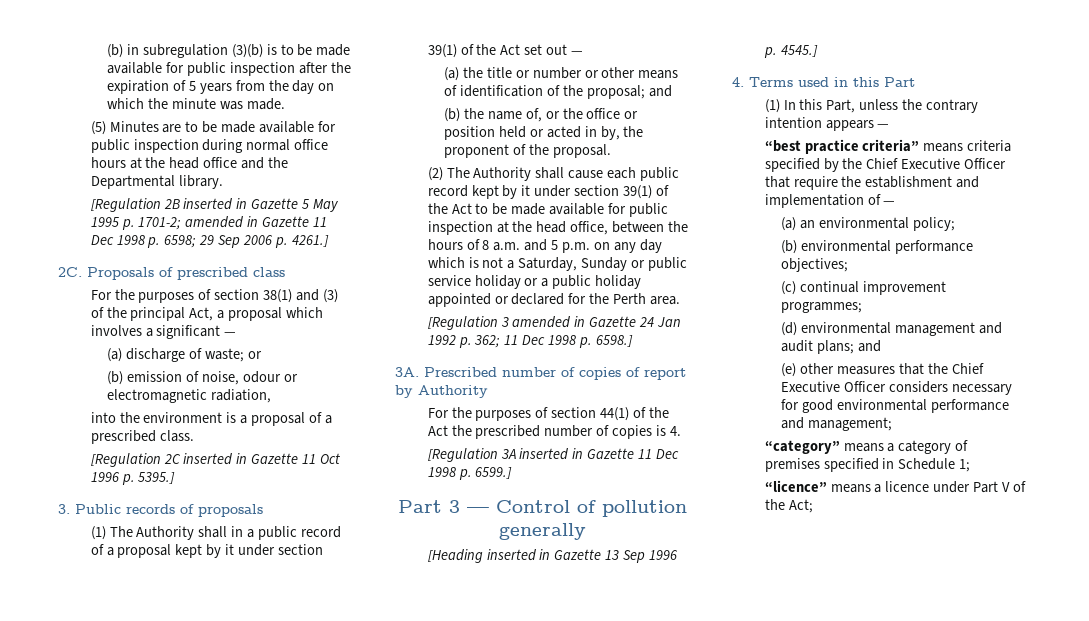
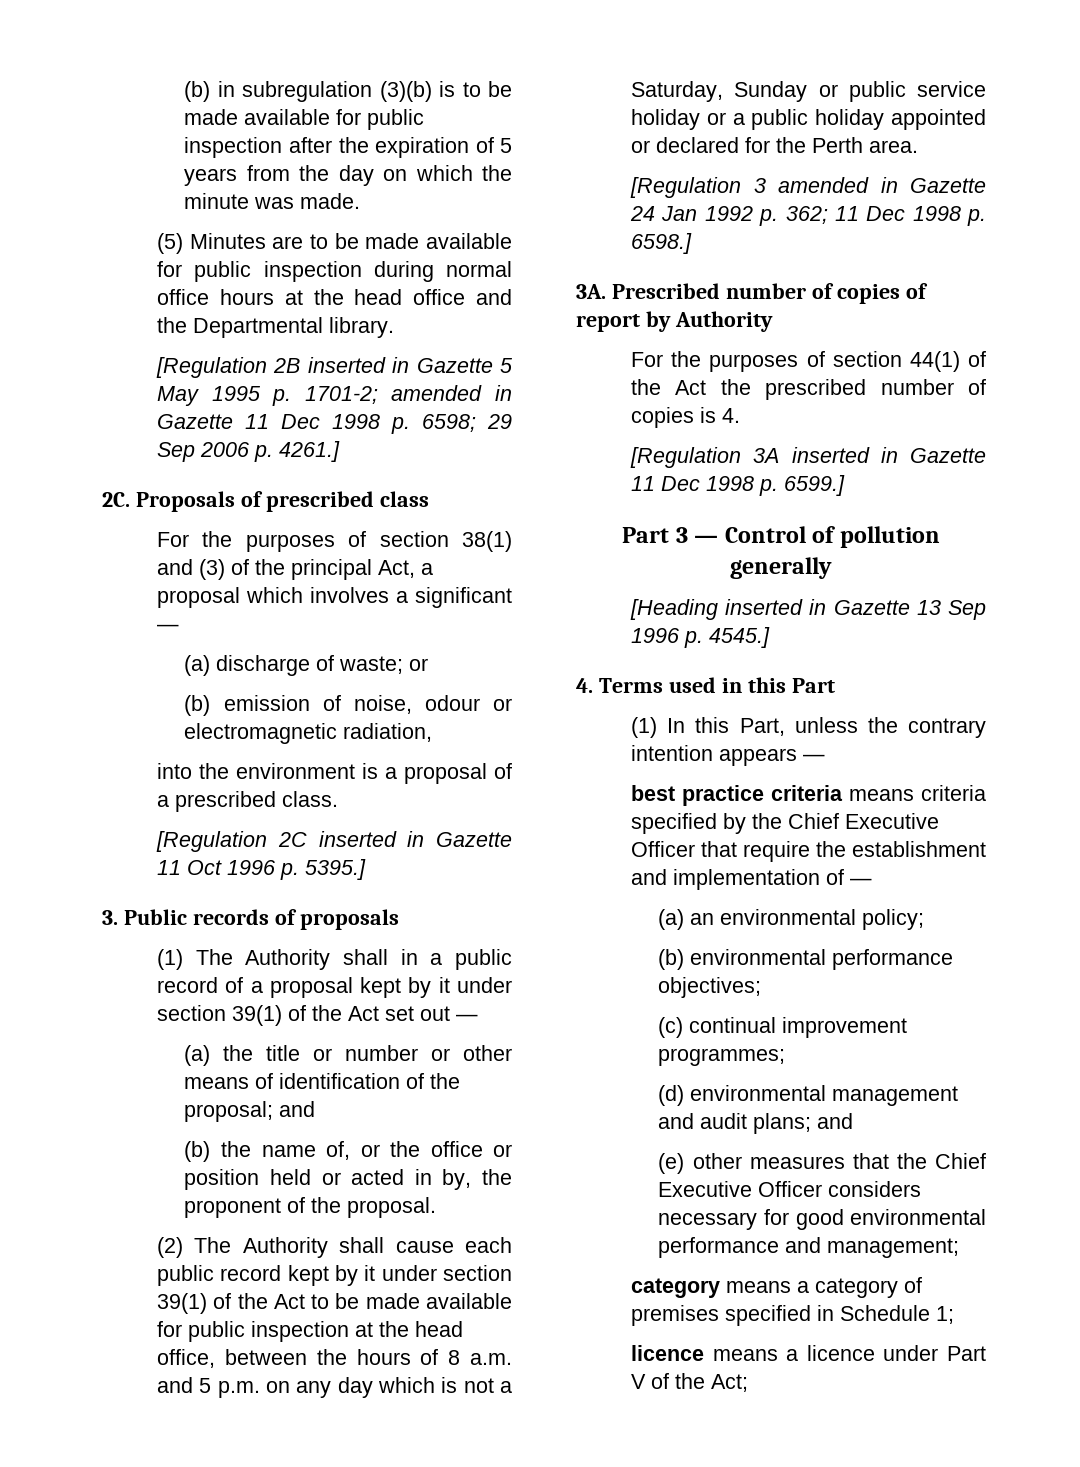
- “best practice criteria” means criteria specified by the Chief Executive Officer that require the establishment and implementation of —
+ best practice criteria means criteria specified by the Chief Executive Officer that require the establishment and implementation of —
- “category” means a category of premises specified in Schedule 1;
+ category means a category of premises specified in Schedule 1;
- “licence” means a licence under Part V of the Act;
+ licence means a licence under Part V of the Act;

